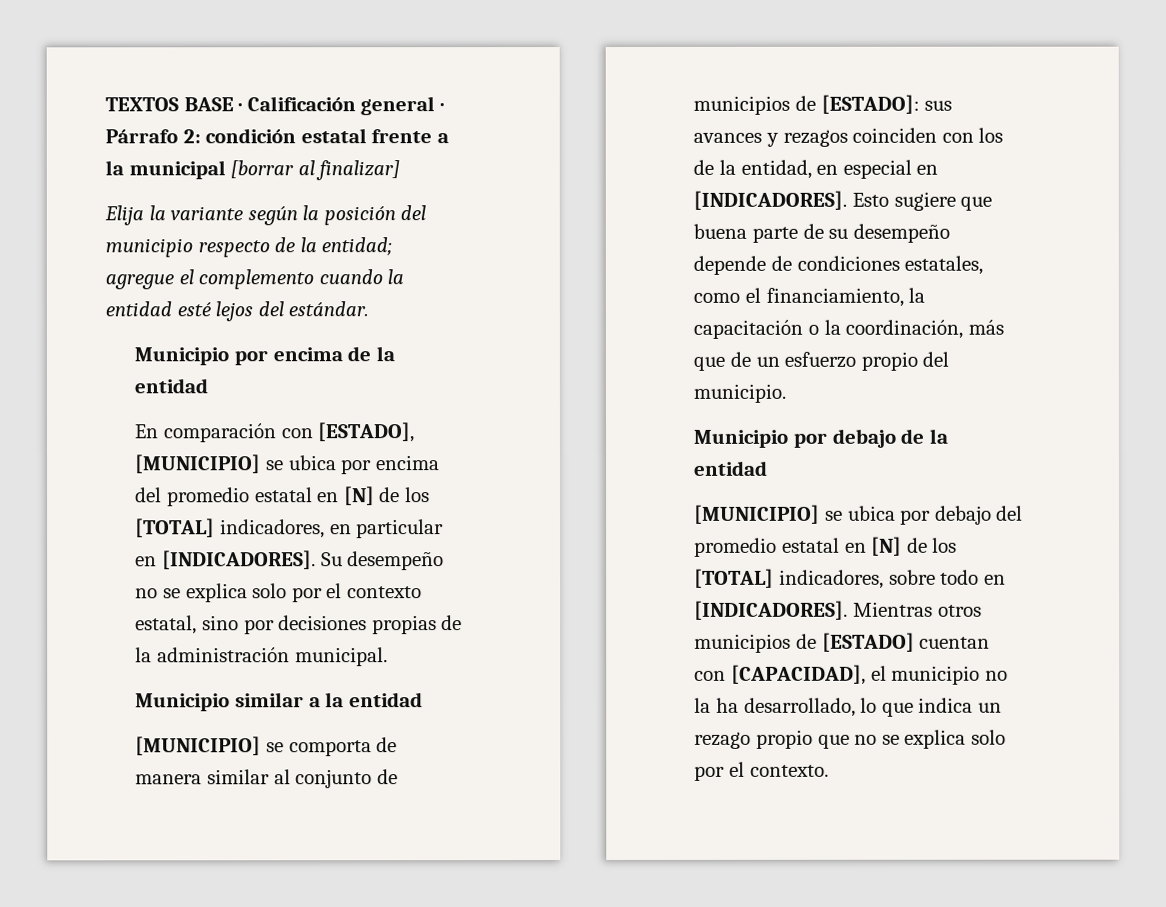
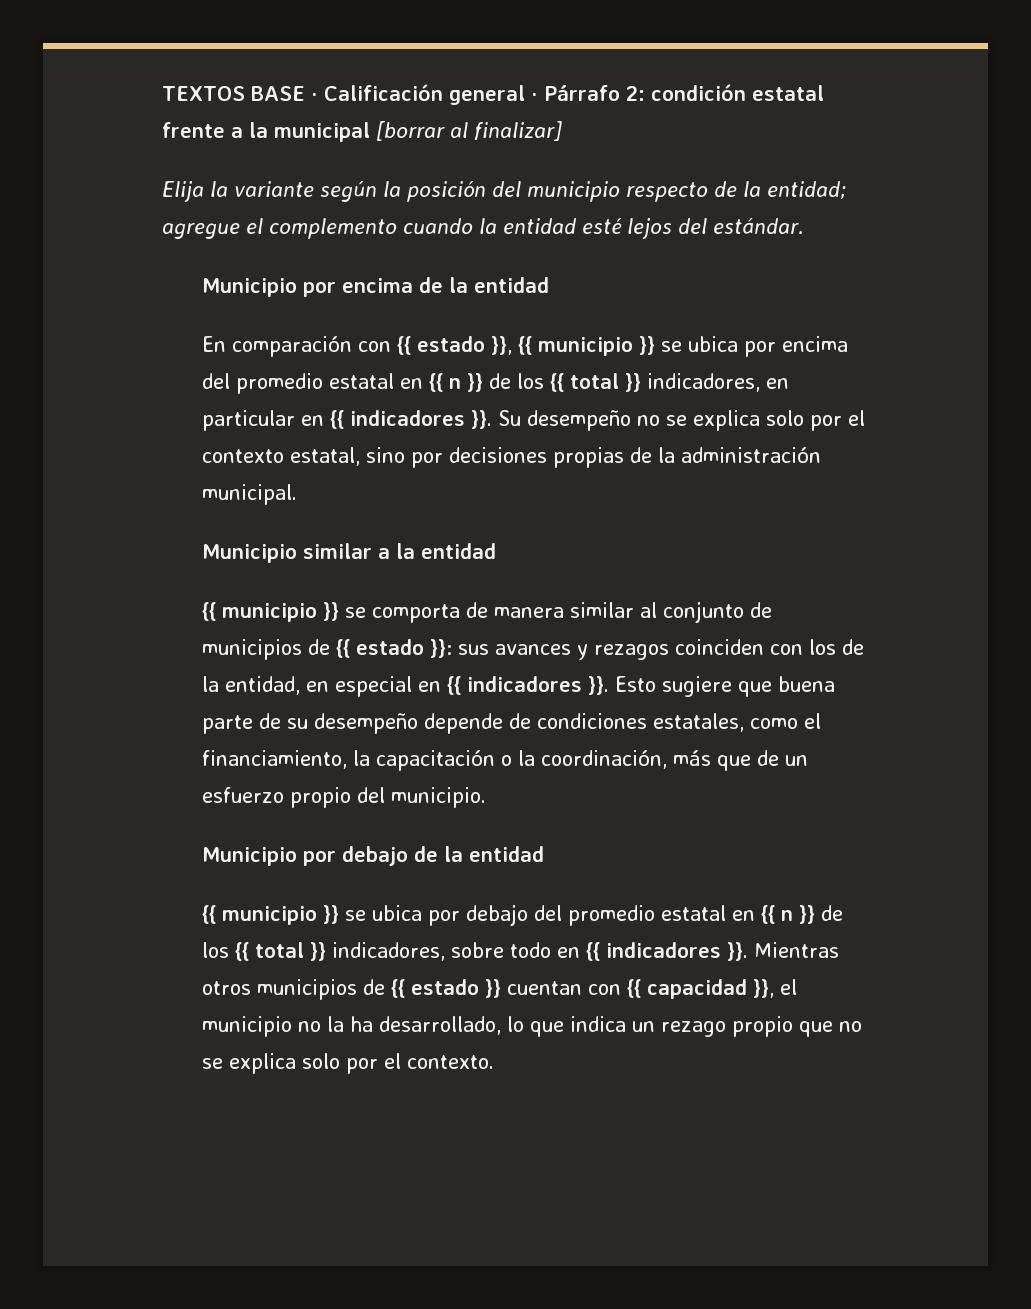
- En comparación con [ESTADO], [MUNICIPIO] se ubica por encima del promedio estatal en [N] de los [TOTAL] indicadores, en particular en [INDICADORES].
+ En comparación con {{ estado }}, {{ municipio }} se ubica por encima del promedio estatal en {{ n }} de los {{ total }} indicadores, en particular en {{ indicadores }}.
- [MUNICIPIO] se comporta de manera similar al conjunto de municipios de [ESTADO]: sus avances y rezagos coinciden con los de la entidad, en especial en [INDICADORES].
+ {{ municipio }} se comporta de manera similar al conjunto de municipios de {{ estado }}: sus avances y rezagos coinciden con los de la entidad, en especial en {{ indicadores }}.
- [MUNICIPIO] se ubica por debajo del promedio estatal en [N] de los [TOTAL] indicadores, sobre todo en [INDICADORES].
+ {{ municipio }} se ubica por debajo del promedio estatal en {{ n }} de los {{ total }} indicadores, sobre todo en {{ indicadores }}.
- Mientras otros municipios de [ESTADO] cuentan con [CAPACIDAD], el municipio no la ha desarrollado, lo que indica un rezago propio que no se explica solo por el contexto.
+ Mientras otros municipios de {{ estado }} cuentan con {{ capacidad }}, el municipio no la ha desarrollado, lo que indica un rezago propio que no se explica solo por el contexto.

